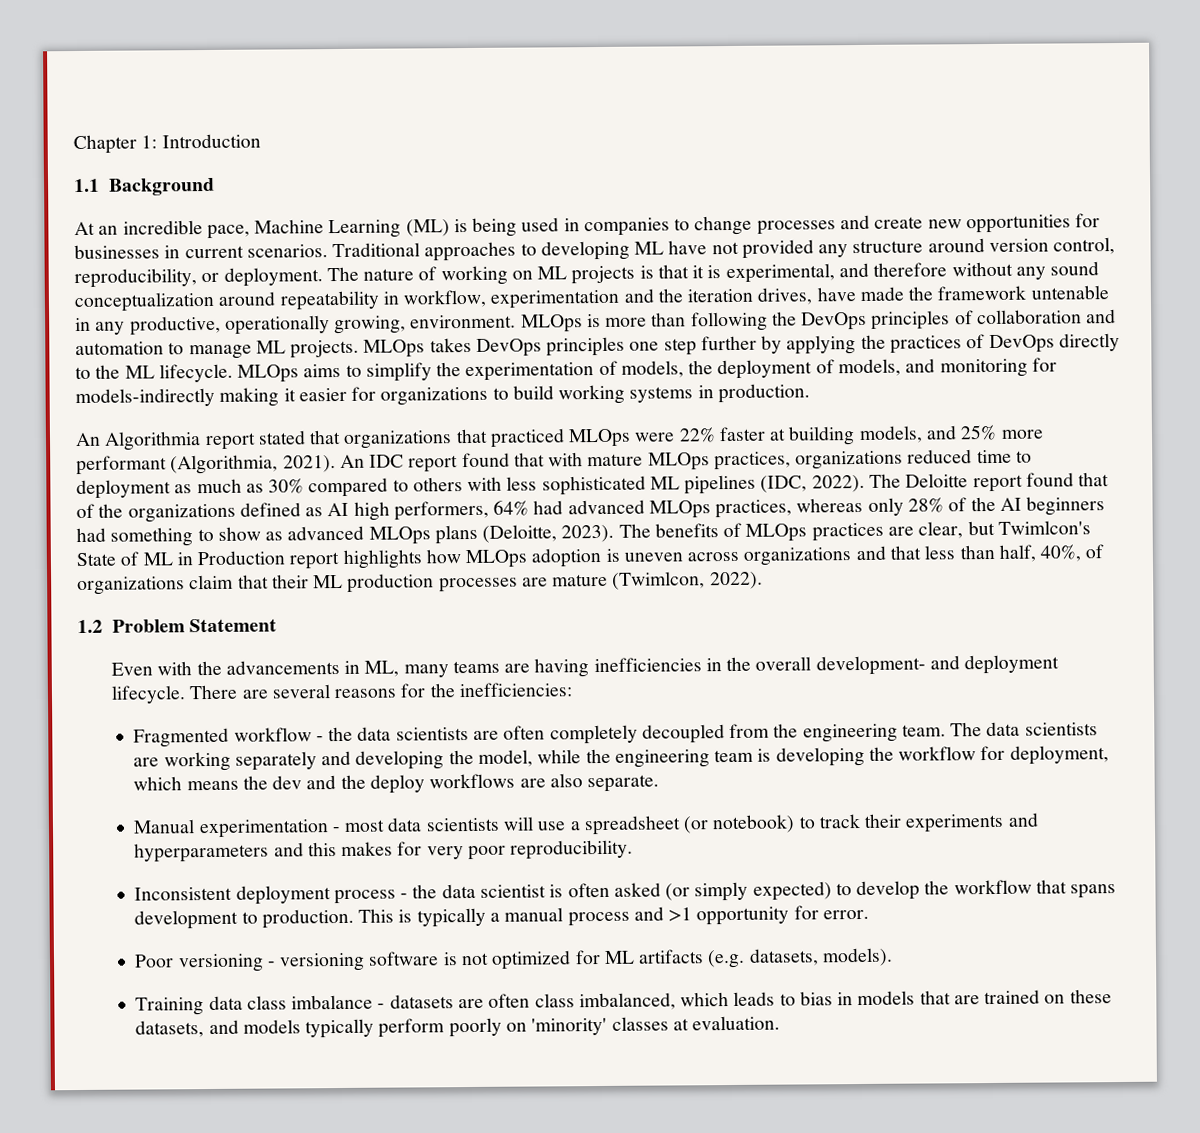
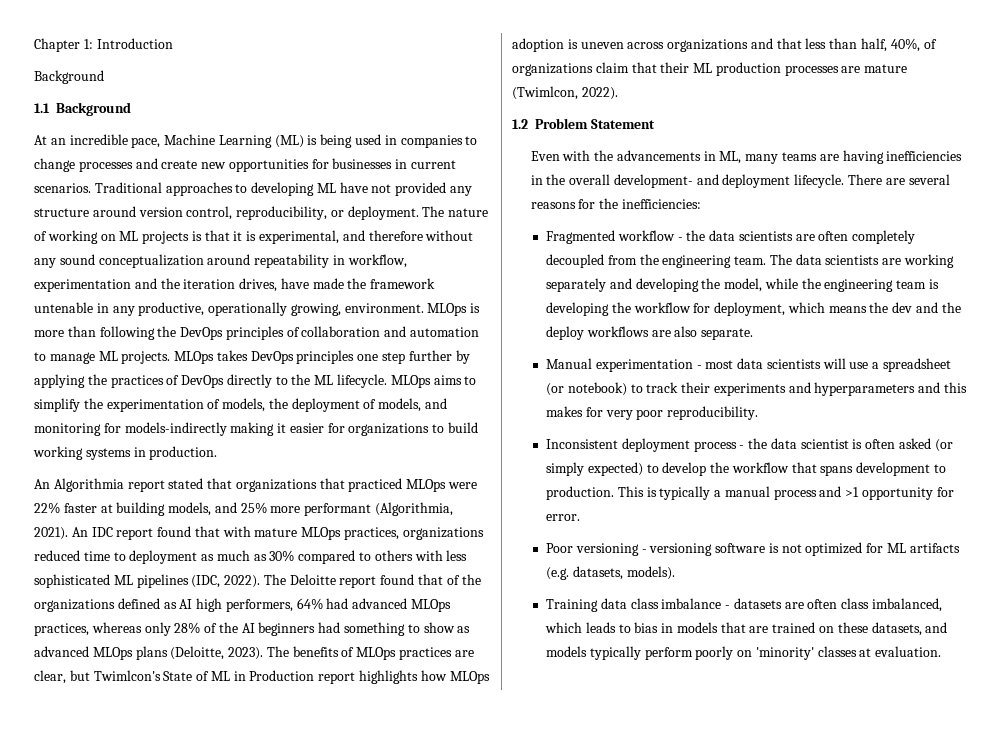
  Chapter 1: Introduction
+ Background

